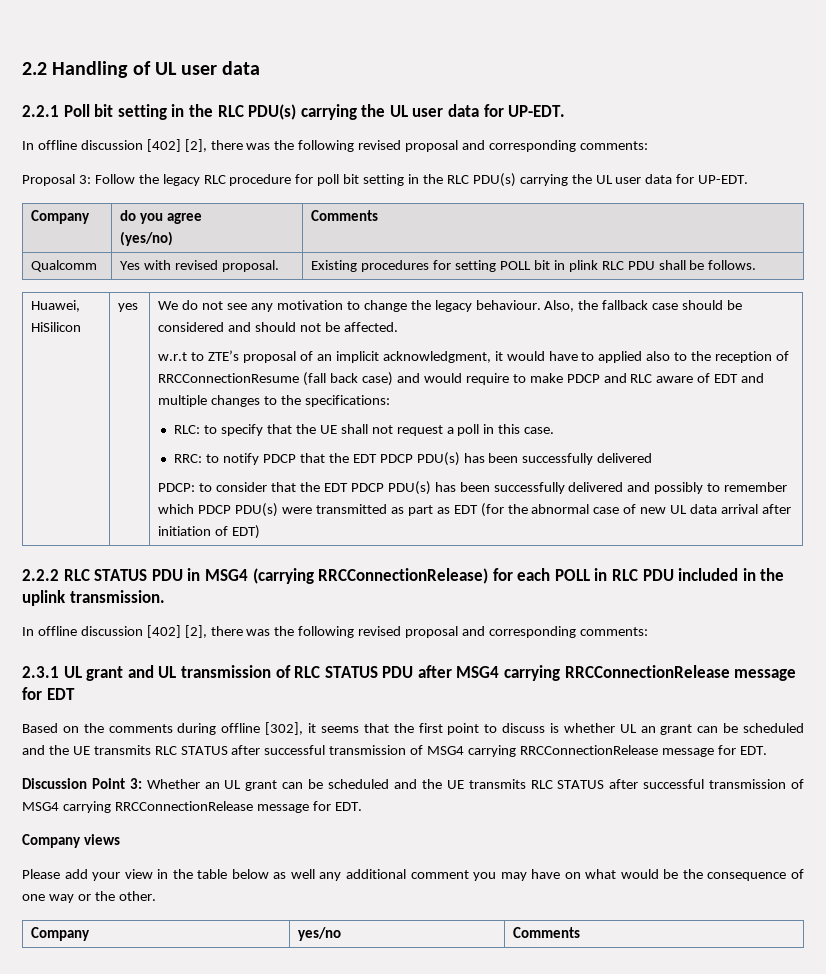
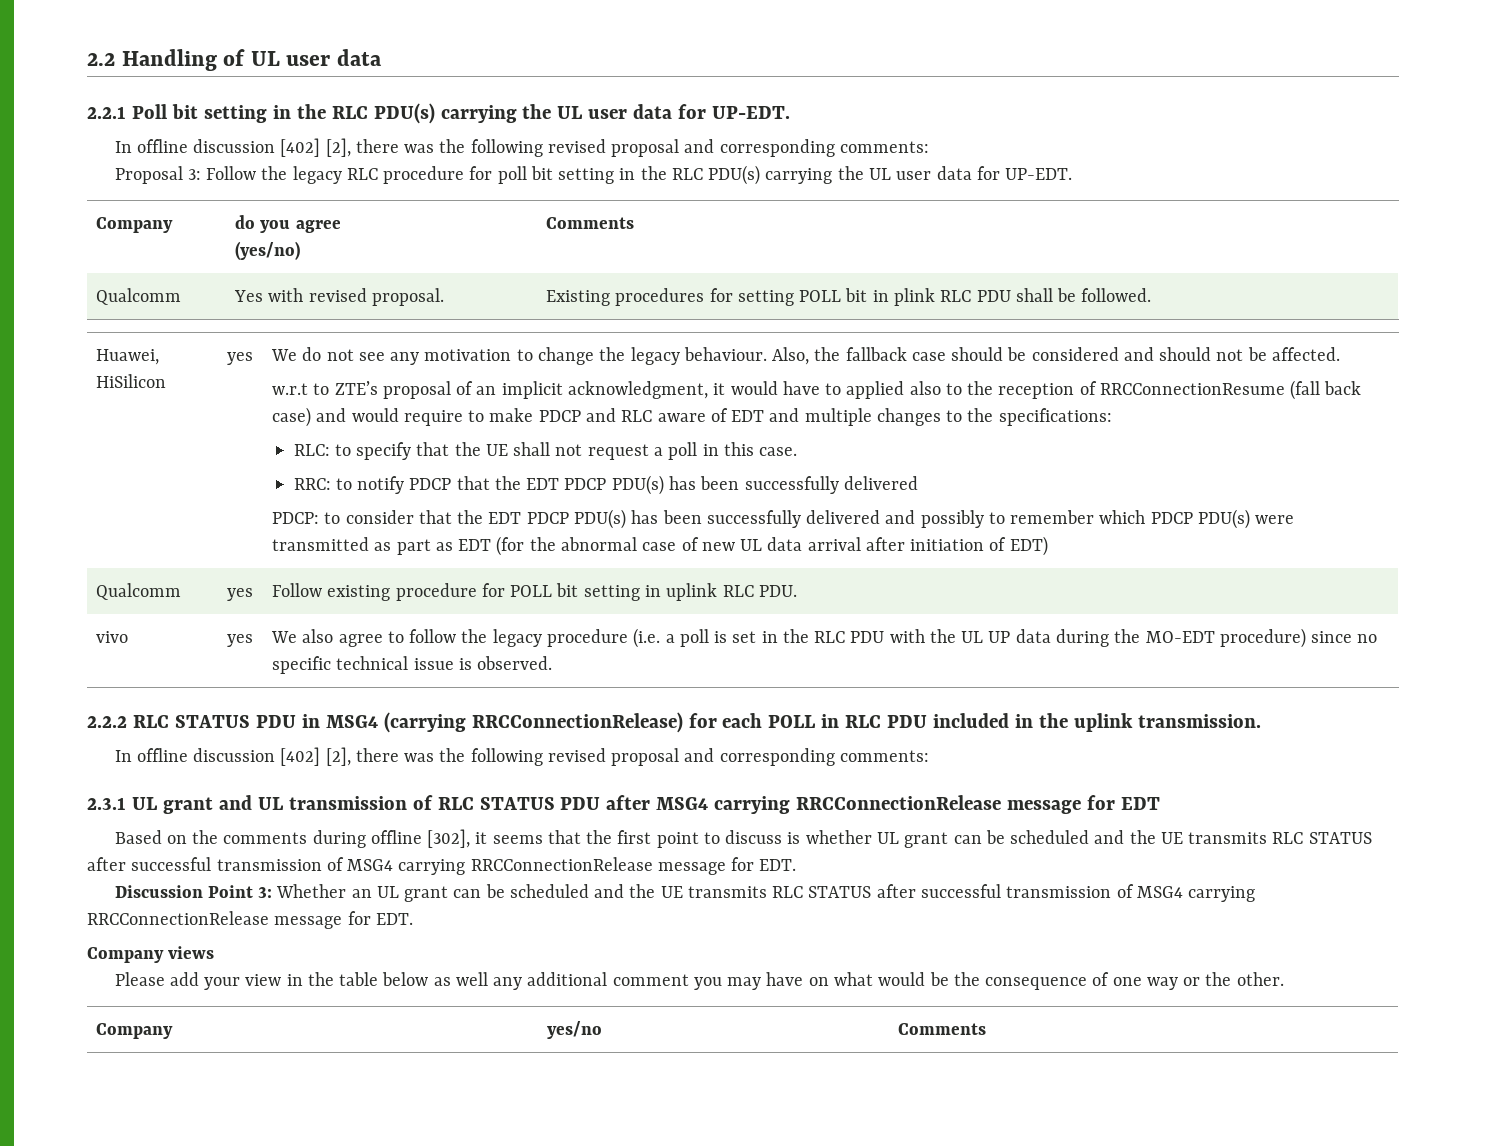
- Qualcomm | Yes with revised proposal. | Existing procedures for setting POLL bit in plink RLC PDU shall be follows.
+ Qualcomm | Yes with revised proposal. | Existing procedures for setting POLL bit in plink RLC PDU shall be followed.
+ Qualcomm | yes | Follow existing procedure for POLL bit setting in uplink RLC PDU.
+ vivo | yes | We also agree to follow the legacy procedure (i.e. a poll is set in the RLC PDU with the UL UP data during the MO-EDT procedure) since no specific technical issue is observed.
- Based on the comments during offline [302], it seems that the first point to discuss is whether UL an grant can be scheduled and the UE transmits RLC STATUS after successful transmission of MSG4 carrying RRCConnectionRelease message for EDT.
+ Based on the comments during offline [302], it seems that the first point to discuss is whether UL grant can be scheduled and the UE transmits RLC STATUS after successful transmission of MSG4 carrying RRCConnectionRelease message for EDT.

